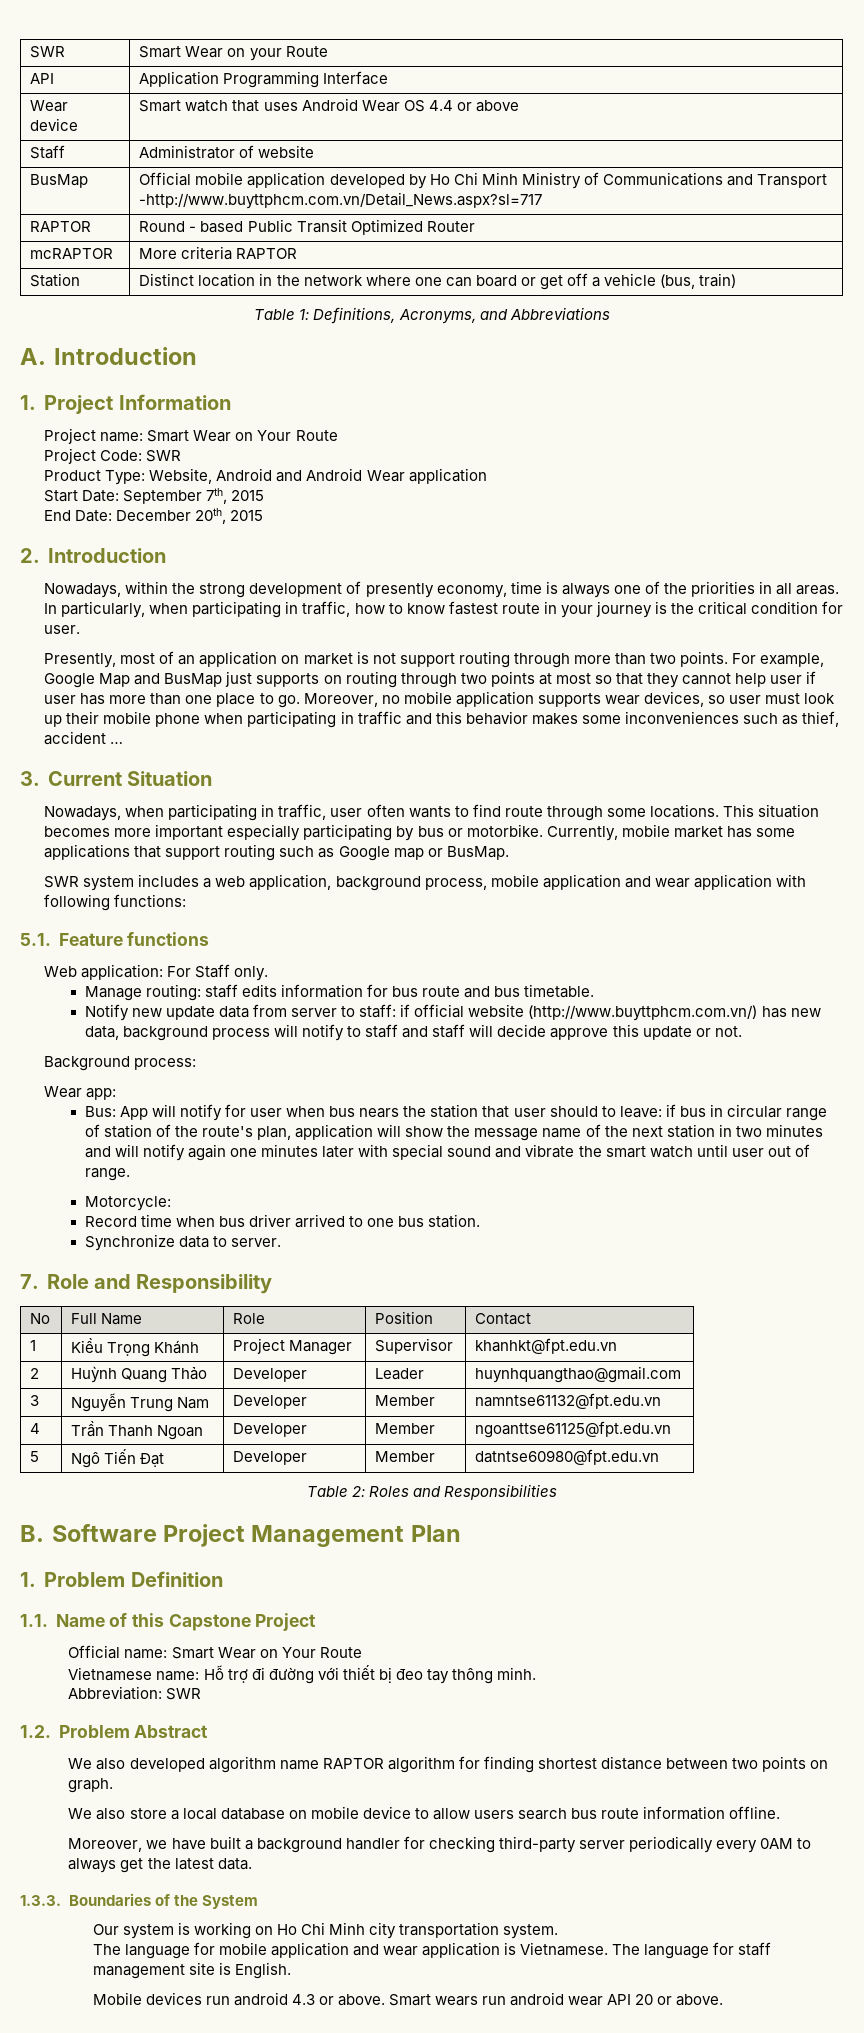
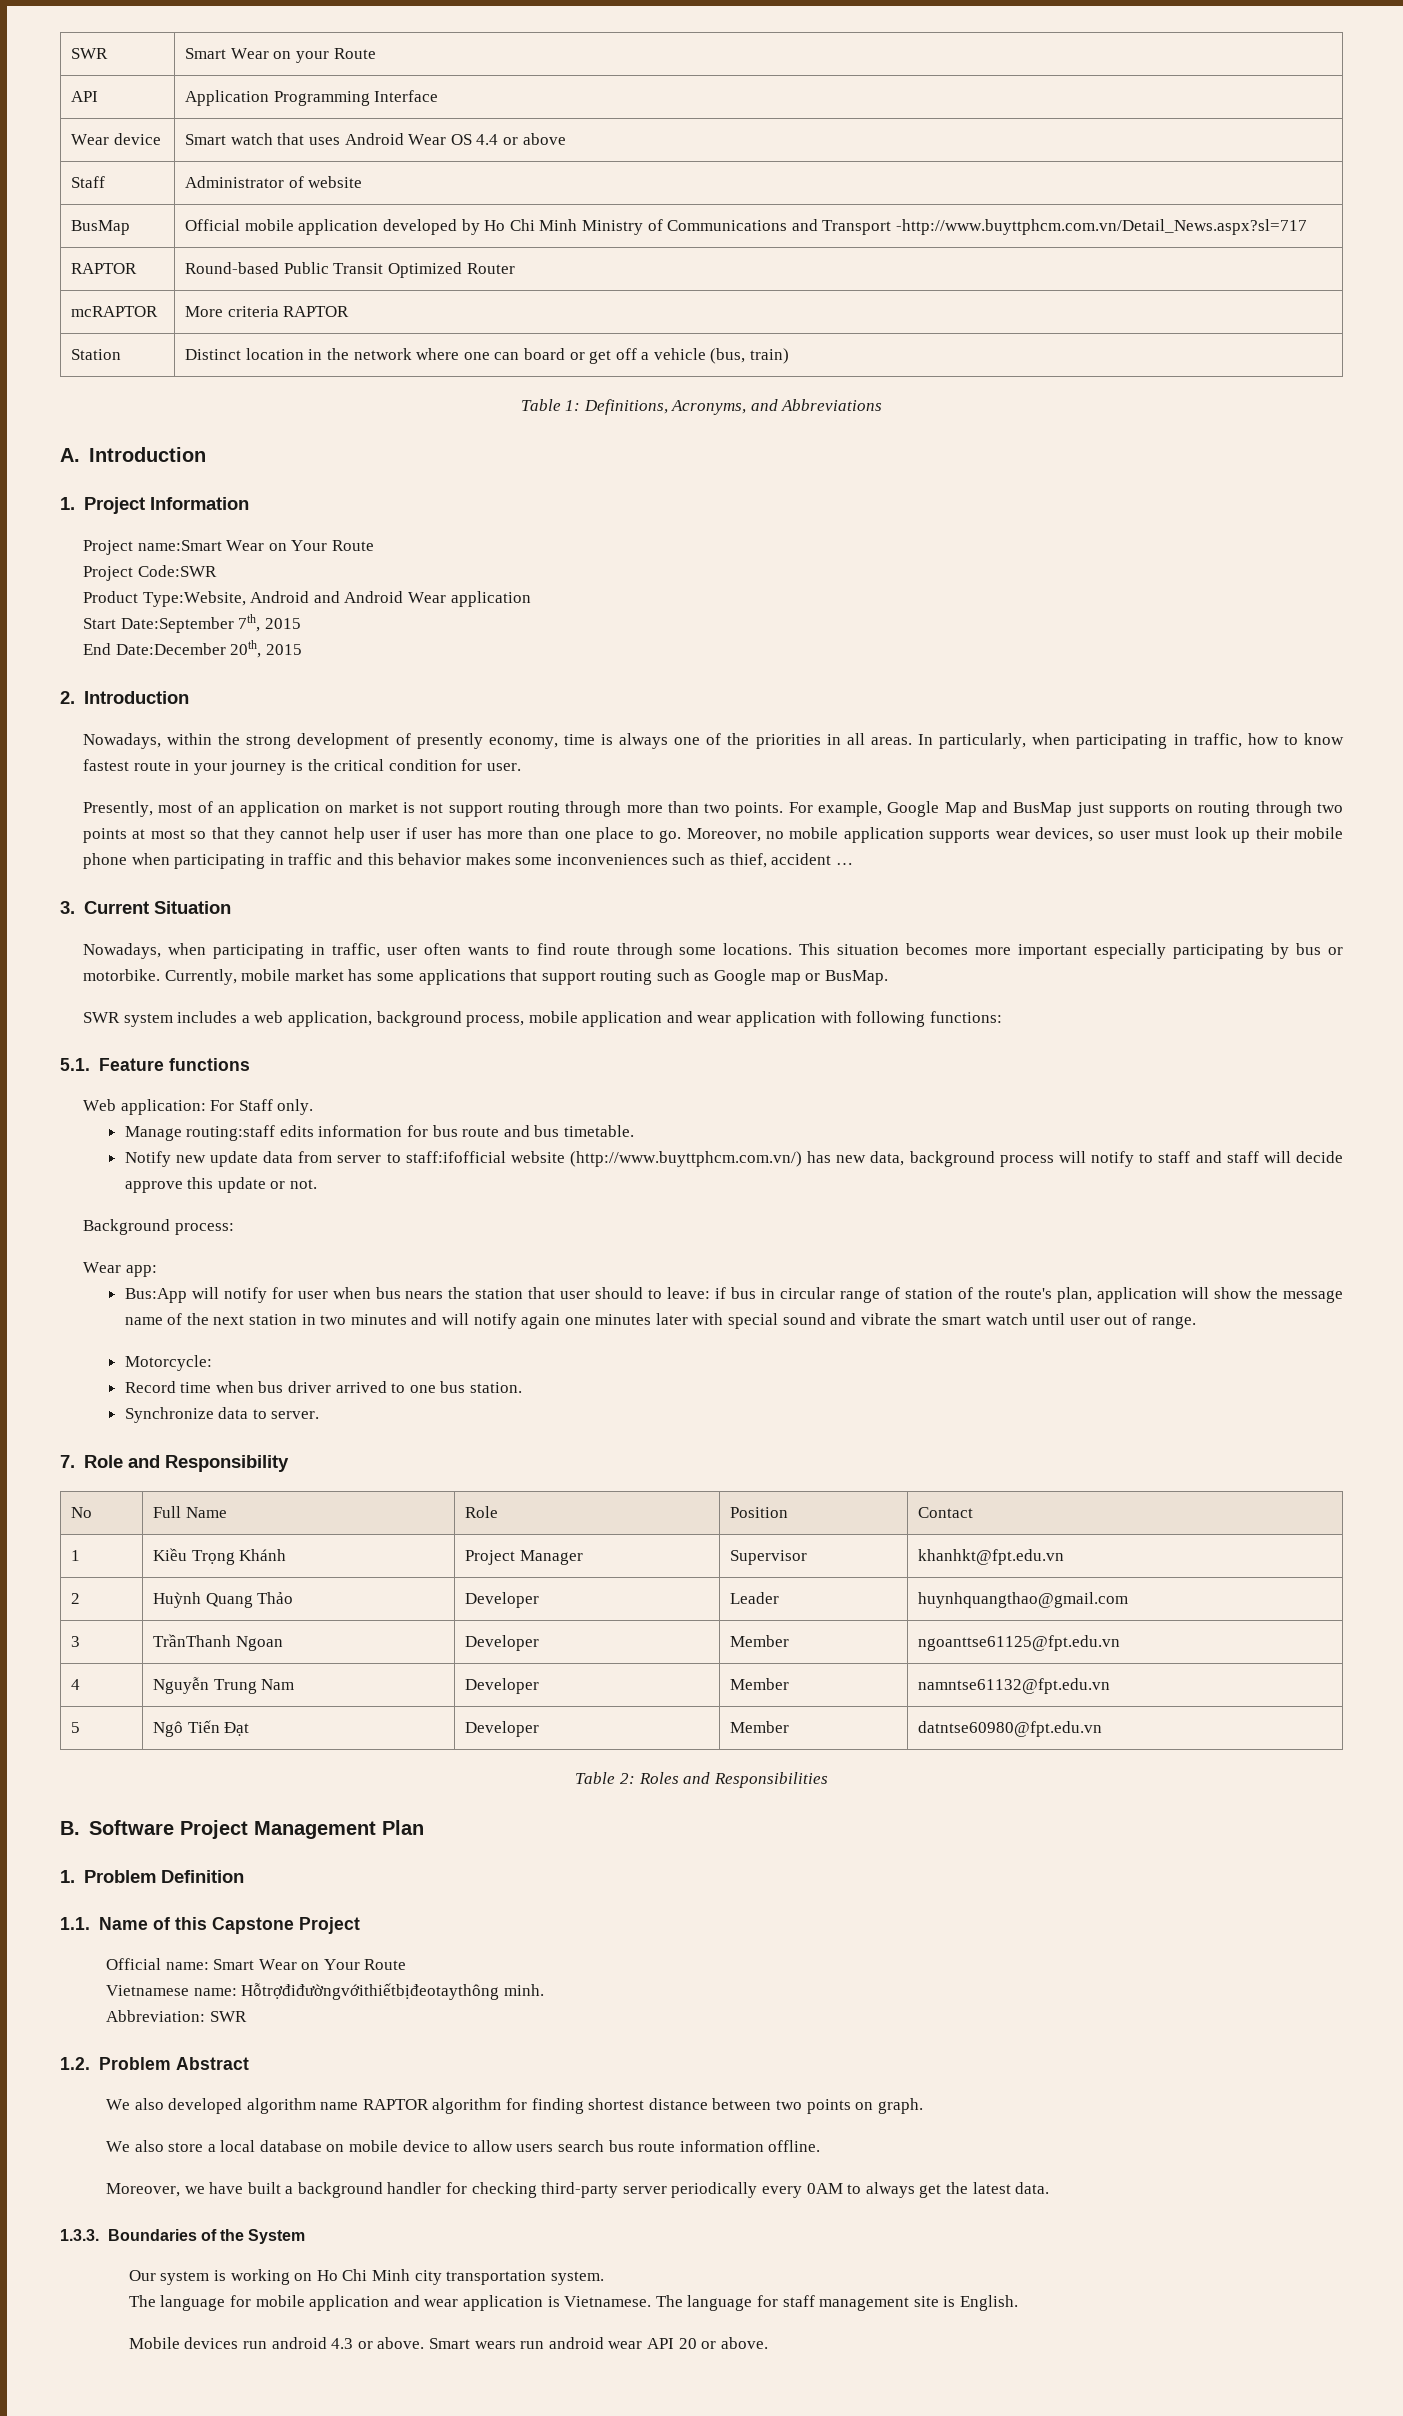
- RAPTOR | Round - based Public Transit Optimized Router
+ RAPTOR | Round-based Public Transit Optimized Router
- Project name: Smart Wear on Your Route
+ Project name:Smart Wear on Your Route
- Project Code: SWR
+ Project Code:SWR
- Product Type: Website, Android and Android Wear application
+ Product Type:Website, Android and Android Wear application
- Start Date: September 7th, 2015
+ Start Date:September 7th, 2015
- End Date: December 20th, 2015
+ End Date:December 20th, 2015
- Manage routing: staff edits information for bus route and bus timetable.
+ Manage routing:staff edits information for bus route and bus timetable.
- Notify new update data from server to staff: if official website (http://www.buyttphcm.com.vn/) has new data, background process will notify to staff and staff will decide approve this update or not.
+ Notify new update data from server to staff:ifofficial website (http://www.buyttphcm.com.vn/) has new data, background process will notify to staff and staff will decide approve this update or not.
- Bus: App will notify for user when bus nears the station that user should to leave: if bus in circular range of station of the route's plan, application will show the message name of the next station in two minutes and will notify again one minutes later with special sound and vibrate the smart watch until user out of range.
+ Bus:App will notify for user when bus nears the station that user should to leave: if bus in circular range of station of the route's plan, application will show the message name of the next station in two minutes and will notify again one minutes later with special sound and vibrate the smart watch until user out of range.
- 3 | Nguyễn Trung Nam | Developer | Member | namntse61132@fpt.edu.vn
+ 3 | TrầnThanh Ngoan | Developer | Member | ngoanttse61125@fpt.edu.vn
+ 4 | Nguyễn Trung Nam | Developer | Member | namntse61132@fpt.edu.vn
- 4 | Trần Thanh Ngoan | Developer | Member | ngoanttse61125@fpt.edu.vn
- Vietnamese name: Hỗ trợ đi đường với thiết bị đeo tay thông minh.
+ Vietnamese name: Hỗtrợđiđườngvớithiếtbịđeotaythông minh.

